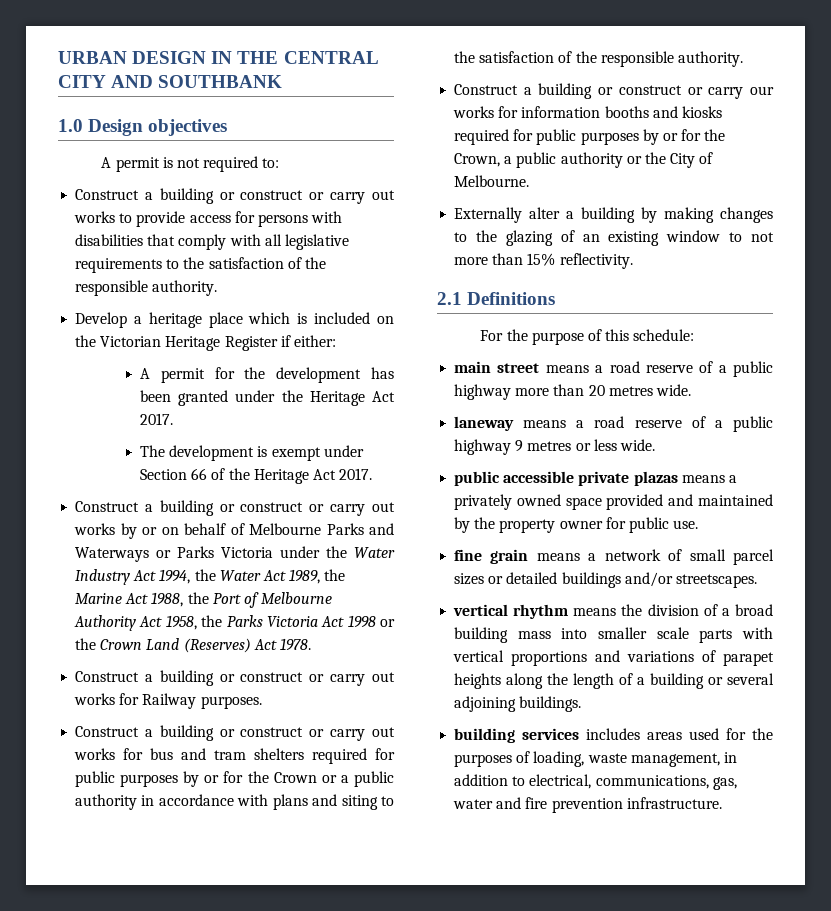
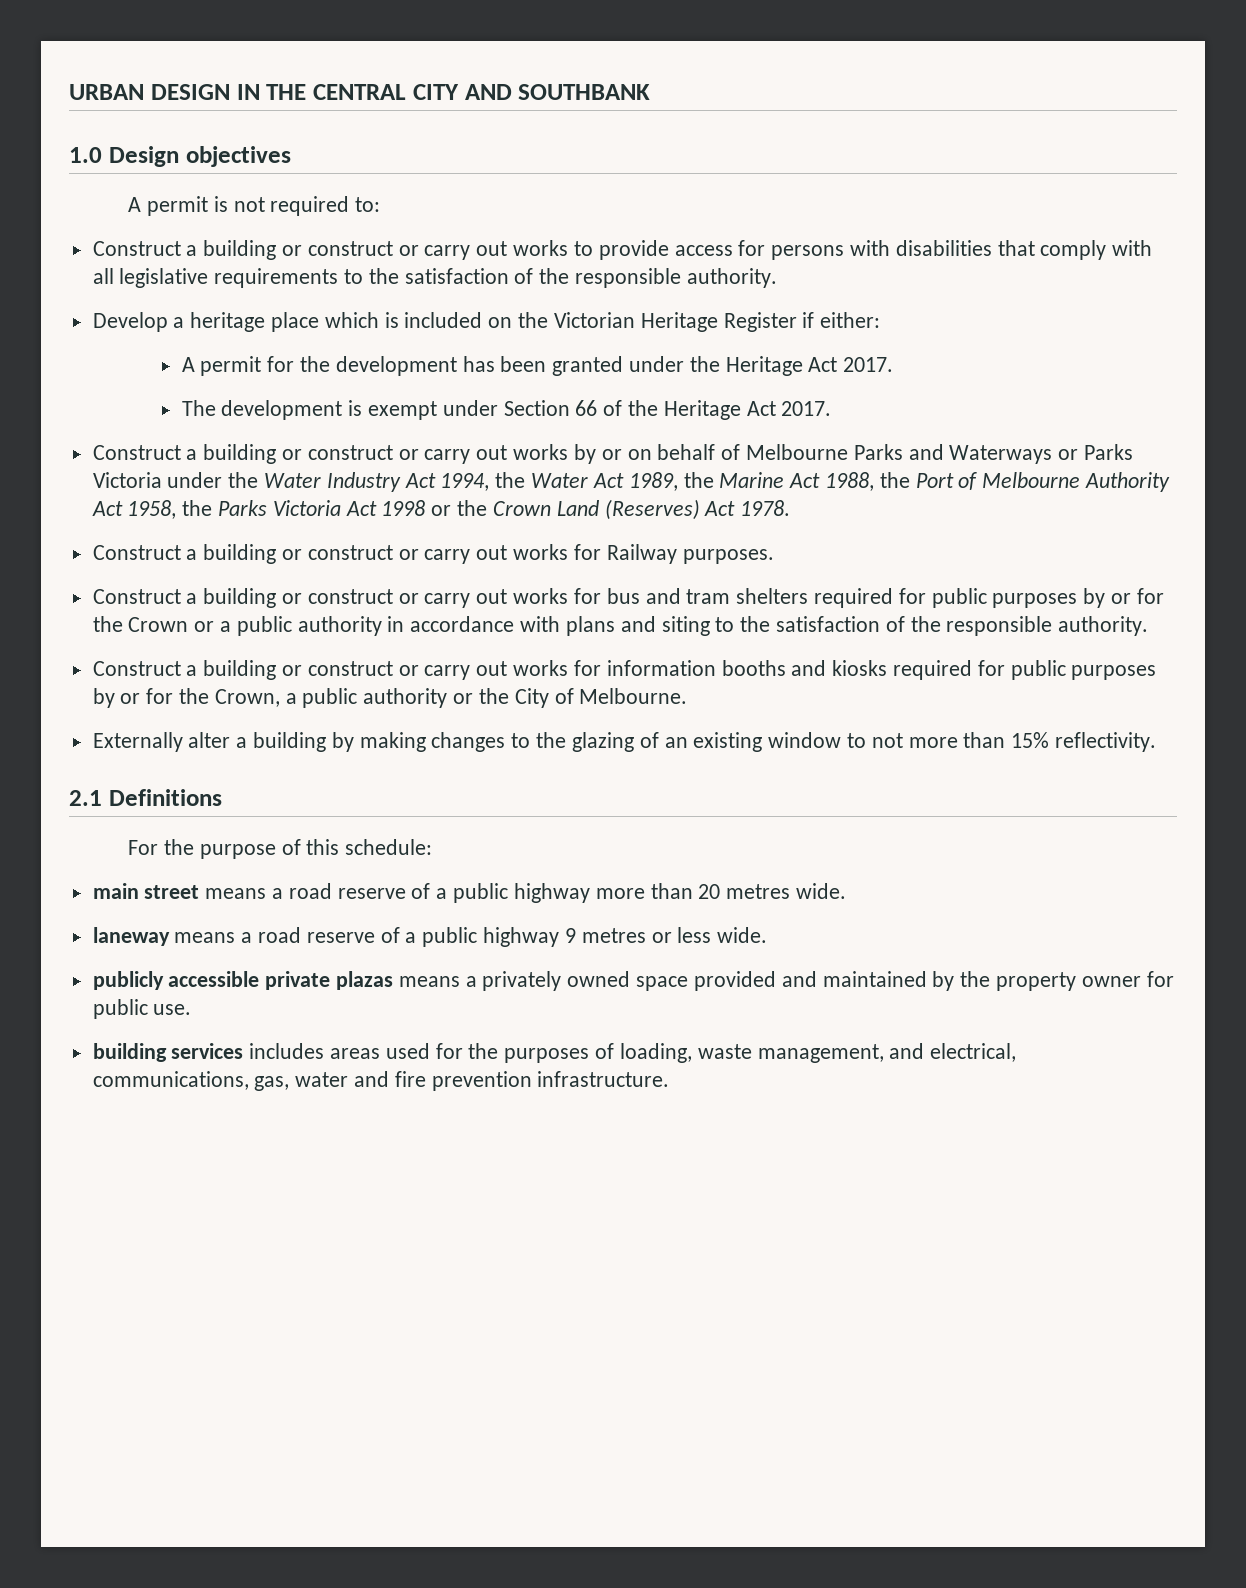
- Construct a building or construct or carry our works for information booths and kiosks required for public purposes by or for the Crown, a public authority or the City of Melbourne.
+ Construct a building or construct or carry out works for information booths and kiosks required for public purposes by or for the Crown, a public authority or the City of Melbourne.
- public accessible private plazas means a privately owned space provided and maintained by the property owner for public use.
+ publicly accessible private plazas means a privately owned space provided and maintained by the property owner for public use.
- fine grain means a network of small parcel sizes or detailed buildings and/or streetscapes.
- vertical rhythm means the division of a broad building mass into smaller scale parts with vertical proportions and variations of parapet heights along the length of a building or several adjoining buildings.
- building services includes areas used for the purposes of loading, waste management, in addition to electrical, communications, gas, water and fire prevention infrastructure.
+ building services includes areas used for the purposes of loading, waste management, and electrical, communications, gas, water and fire prevention infrastructure.

